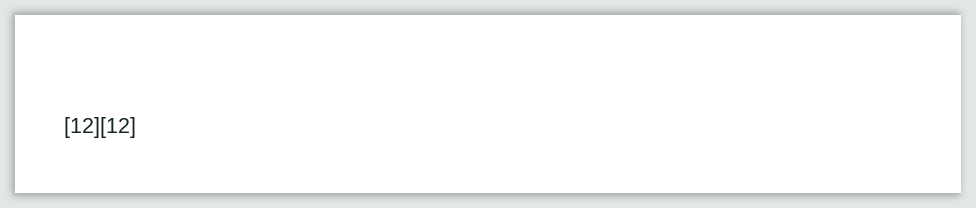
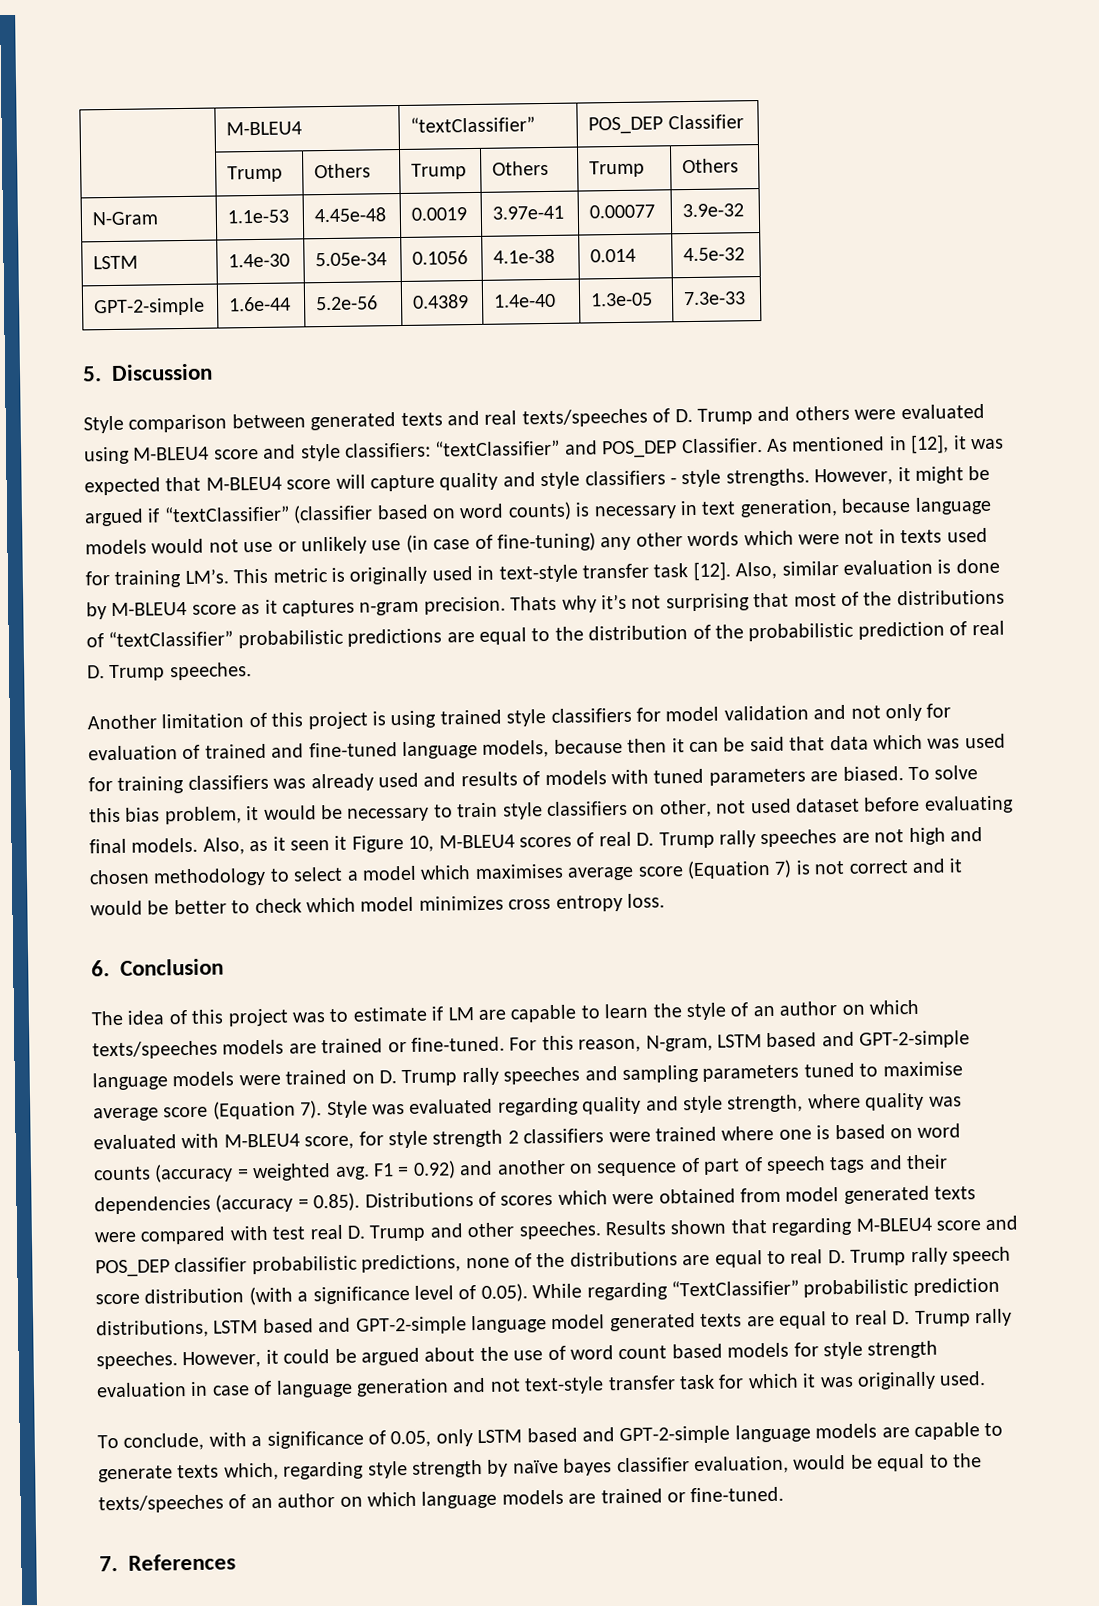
- [12][12]
+ | M-BLEU4 | “textClassifier” | POS_DEP Classifier
+ | Trump | Others | Trump | Others | Trump | Others
+ N-Gram | 1.1e-53 | 4.45e-48 | 0.0019 | 3.97e-41 | 0.00077 | 3.9e-32
+ LSTM | 1.4e-30 | 5.05e-34 | 0.1056 | 4.1e-38 | 0.014 | 4.5e-32
+ GPT-2-simple | 1.6e-44 | 5.2e-56 | 0.4389 | 1.4e-40 | 1.3e-05 | 7.3e-33
+ 5. Discussion
+ Style comparison between generated texts and real texts/speeches of D. Trump and others were evaluated using M-BLEU4 score and style classifiers: “textClassifier” and POS_DEP Classifier. As mentioned in [12], it was expected that M-BLEU4 score will capture quality and style classifiers - style strengths. However, it might be argued if “textClassifier” (classifier based on word counts) is necessary in text generation, because language models would not use or unlikely use (in case of fine-tuning) any other words which were not in texts used for training LM’s. This metric is originally used in text-style transfer task [12]. Also, similar evaluation is done by M-BLEU4 score as it captures n-gram precision. Thats why it’s not surprising that most of the distributions of “textClassifier” probabilistic predictions are equal to the distribution of the probabilistic prediction of real D. Trump speeches.
+ Another limitation of this project is using trained style classifiers for model validation and not only for evaluation of trained and fine-tuned language models, because then it can be said that data which was used for training classifiers was already used and results of models with tuned parameters are biased. To solve this bias problem, it would be necessary to train style classifiers on other, not used dataset before evaluating final models. Also, as it seen it Figure 10, M-BLEU4 scores of real D. Trump rally speeches are not high and chosen methodology to select a model which maximises average score (Equation 7) is not correct and it would be better to check which model minimizes cross entropy loss.
+ 6. Conclusion
+ The idea of this project was to estimate if LM are capable to learn the style of an author on which texts/speeches models are trained or fine-tuned. For this reason, N-gram, LSTM based and GPT-2-simple language models were trained on D. Trump rally speeches and sampling parameters tuned to maximise average score (Equation 7). Style was evaluated regarding quality and style strength, where quality was evaluated with M-BLEU4 score, for style strength 2 classifiers were trained where one is based on word counts (accuracy = weighted avg. F1 = 0.92) and another on sequence of part of speech tags and their dependencies (accuracy = 0.85). Distributions of scores which were obtained from model generated texts were compared with test real D. Trump and other speeches. Results shown that regarding M-BLEU4 score and POS_DEP classifier probabilistic predictions, none of the distributions are equal to real D. Trump rally speech score distribution (with a significance level of 0.05). While regarding “TextClassifier” probabilistic prediction distributions, LSTM based and GPT-2-simple language model generated texts are equal to real D. Trump rally speeches. However, it could be argued about the use of word count based models for style strength evaluation in case of language generation and not text-style transfer task for which it was originally used.
+ To conclude, with a significance of 0.05, only LSTM based and GPT-2-simple language models are capable to generate texts which, regarding style strength by naïve bayes classifier evaluation, would be equal to the texts/speeches of an author on which language models are trained or fine-tuned.
+ 7. References

